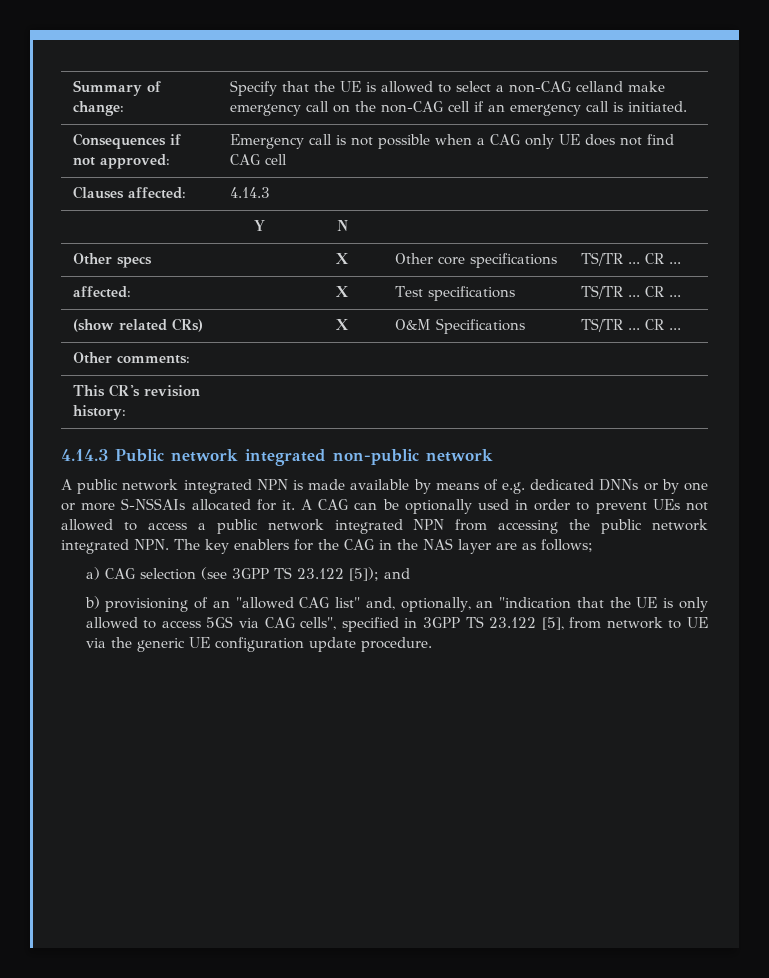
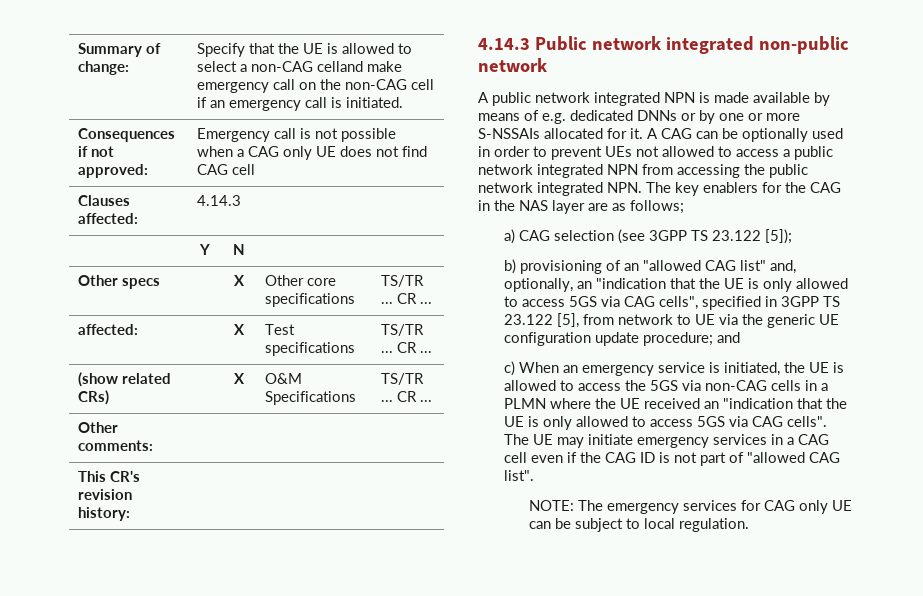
- a) CAG selection (see 3GPP TS 23.122 [5]); and
+ a) CAG selection (see 3GPP TS 23.122 [5]);
- b) provisioning of an "allowed CAG list" and, optionally, an "indication that the UE is only allowed to access 5GS via CAG cells", specified in 3GPP TS 23.122 [5], from network to UE via the generic UE configuration update procedure.
+ b) provisioning of an "allowed CAG list" and, optionally, an "indication that the UE is only allowed to access 5GS via CAG cells", specified in 3GPP TS 23.122 [5], from network to UE via the generic UE configuration update procedure; and
+ c) When an emergency service is initiated, the UE is allowed to access the 5GS via non-CAG cells in a PLMN where the UE received an "indication that the UE is only allowed to access 5GS via CAG cells". The UE may initiate emergency services in a CAG cell even if the CAG ID is not part of "allowed CAG list".
+ NOTE: The emergency services for CAG only UE can be subject to local regulation.

